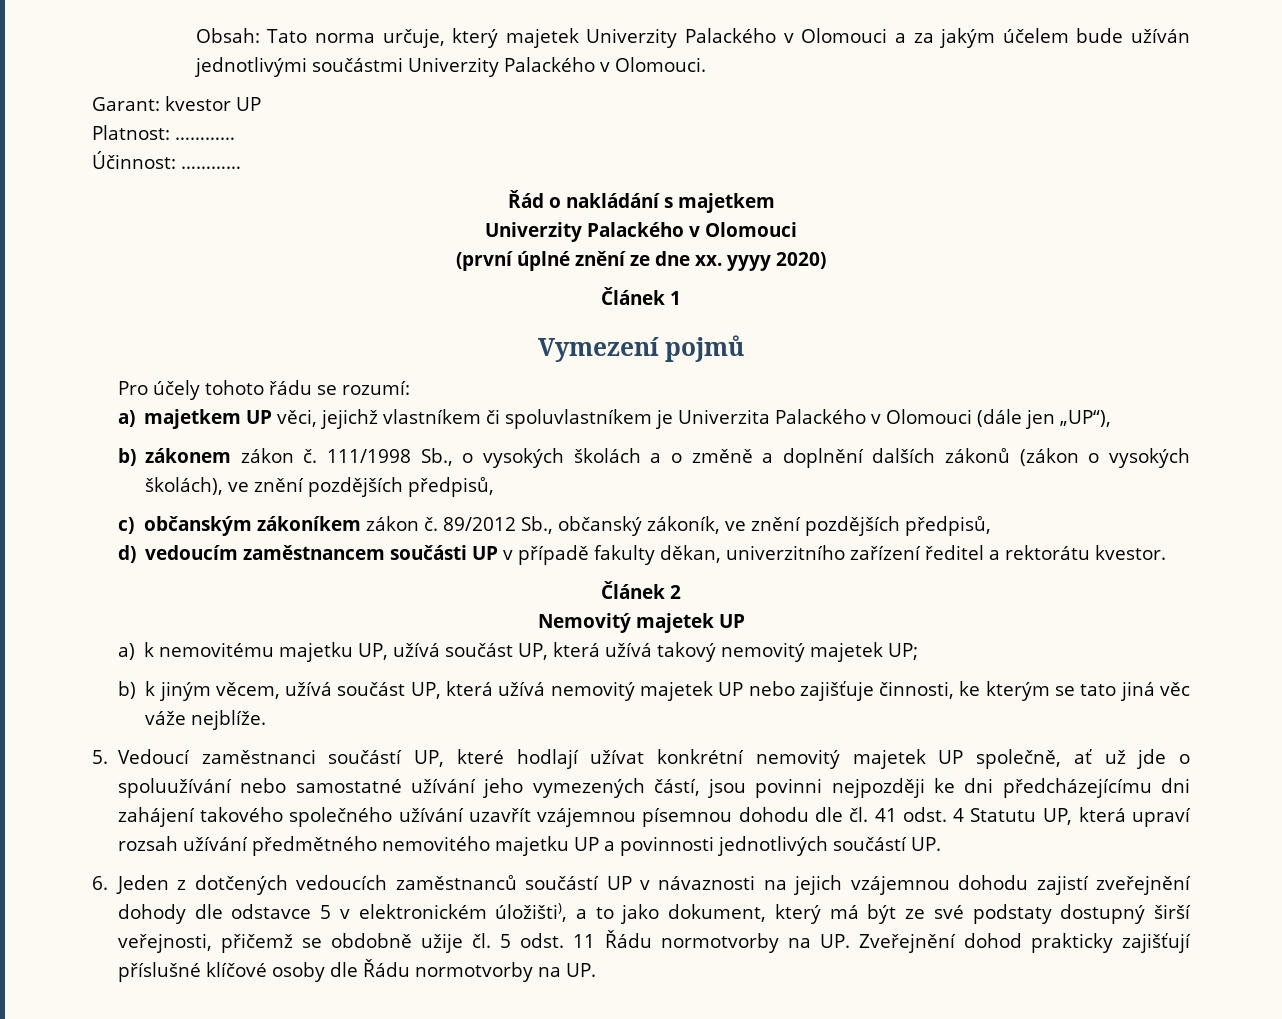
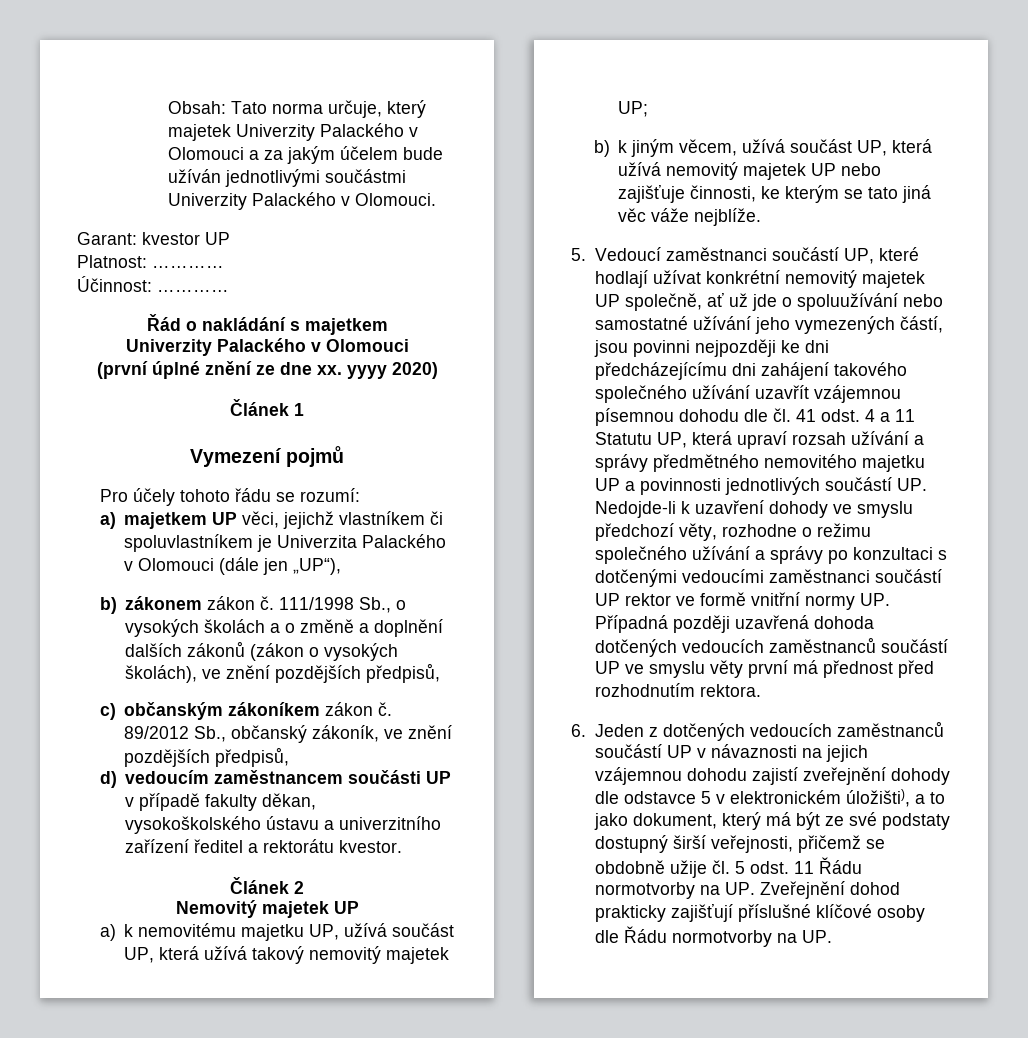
- d) vedoucím zaměstnancem součásti UP v případě fakulty děkan, univerzitního zařízení ředitel a rektorátu kvestor.
+ d) vedoucím zaměstnancem součásti UP v případě fakulty děkan, vysokoškolského ústavu a univerzitního zařízení ředitel a rektorátu kvestor.
- 5. Vedoucí zaměstnanci součástí UP, které hodlají užívat konkrétní nemovitý majetek UP společně, ať už jde o spoluužívání nebo samostatné užívání jeho vymezených částí, jsou povinni nejpozději ke dni předcházejícímu dni zahájení takového společného užívání uzavřít vzájemnou písemnou dohodu dle čl. 41 odst. 4 Statutu UP, která upraví rozsah užívání předmětného nemovitého majetku UP a povinnosti jednotlivých součástí UP.
+ 5. Vedoucí zaměstnanci součástí UP, které hodlají užívat konkrétní nemovitý majetek UP společně, ať už jde o spoluužívání nebo samostatné užívání jeho vymezených částí, jsou povinni nejpozději ke dni předcházejícímu dni zahájení takového společného užívání uzavřít vzájemnou písemnou dohodu dle čl. 41 odst. 4 a 11 Statutu UP, která upraví rozsah užívání a správy předmětného nemovitého majetku UP a povinnosti jednotlivých součástí UP. Nedojde-li k uzavření dohody ve smyslu předchozí věty, rozhodne o režimu společného užívání a správy po konzultaci s dotčenými vedoucími zaměstnanci součástí UP rektor ve formě vnitřní normy UP. Případná později uzavřená dohoda dotčených vedoucích zaměstnanců součástí UP ve smyslu věty první má přednost před rozhodnutím rektora.

